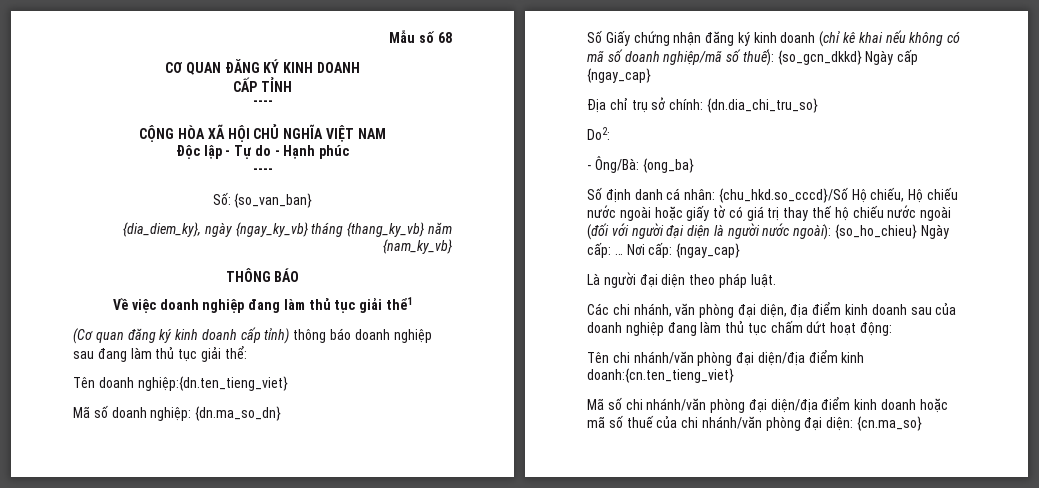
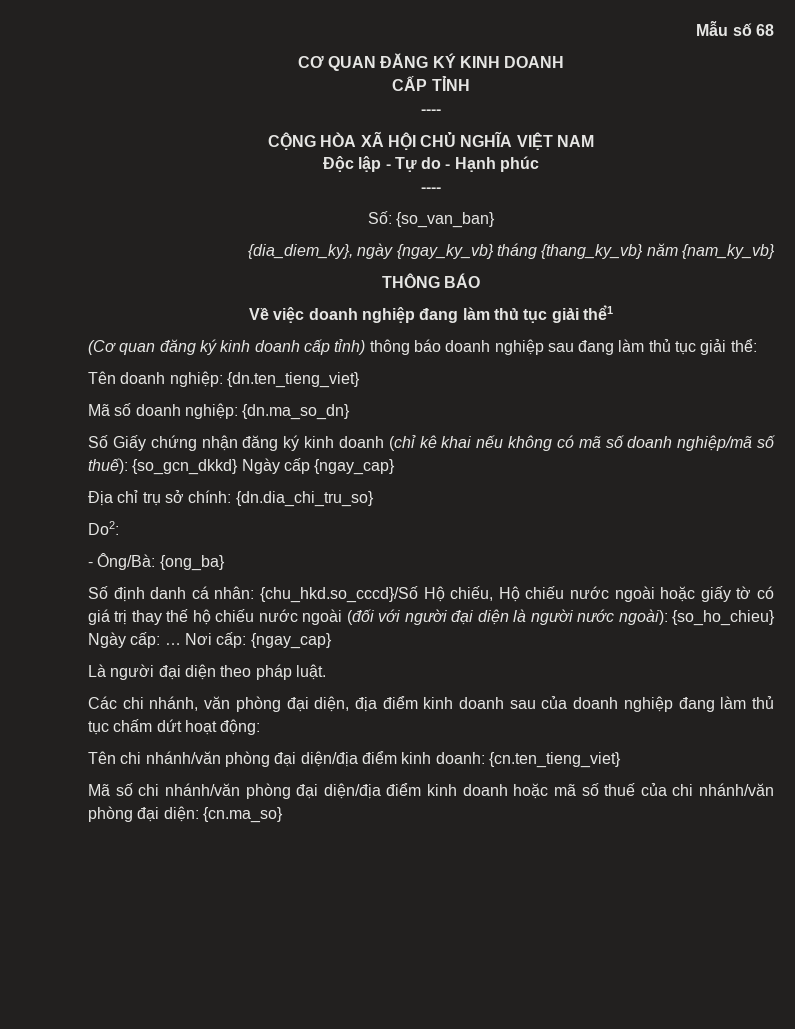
- Tên doanh nghiệp:{dn.ten_tieng_viet}
+ Tên doanh nghiệp: {dn.ten_tieng_viet}
- Tên chi nhánh/văn phòng đại diện/địa điểm kinh doanh:{cn.ten_tieng_viet}
+ Tên chi nhánh/văn phòng đại diện/địa điểm kinh doanh: {cn.ten_tieng_viet}

